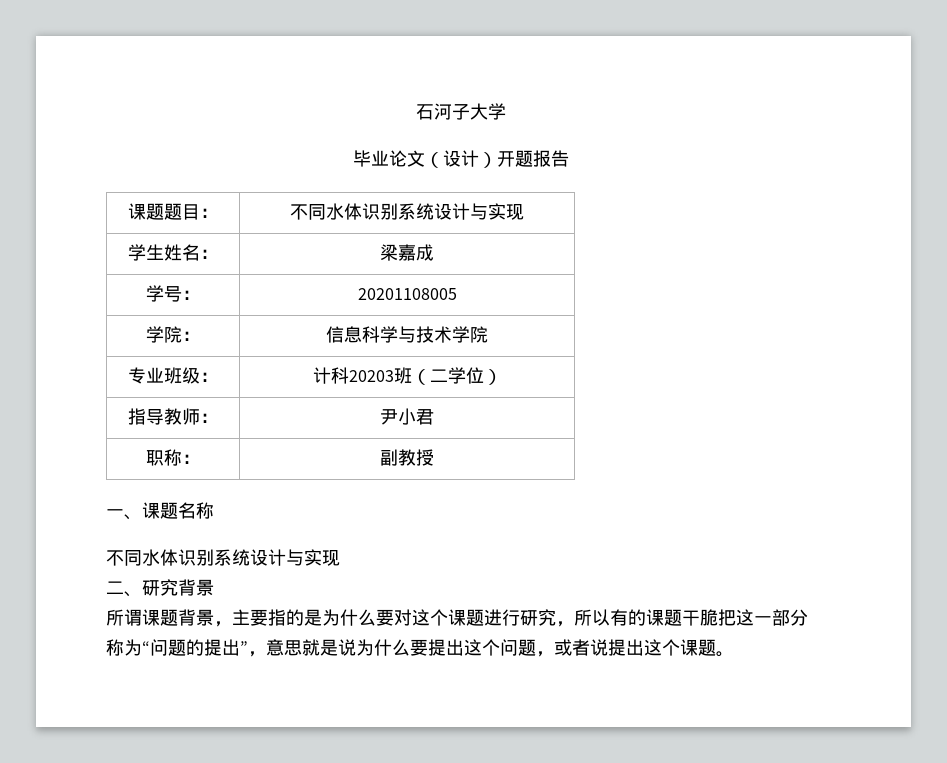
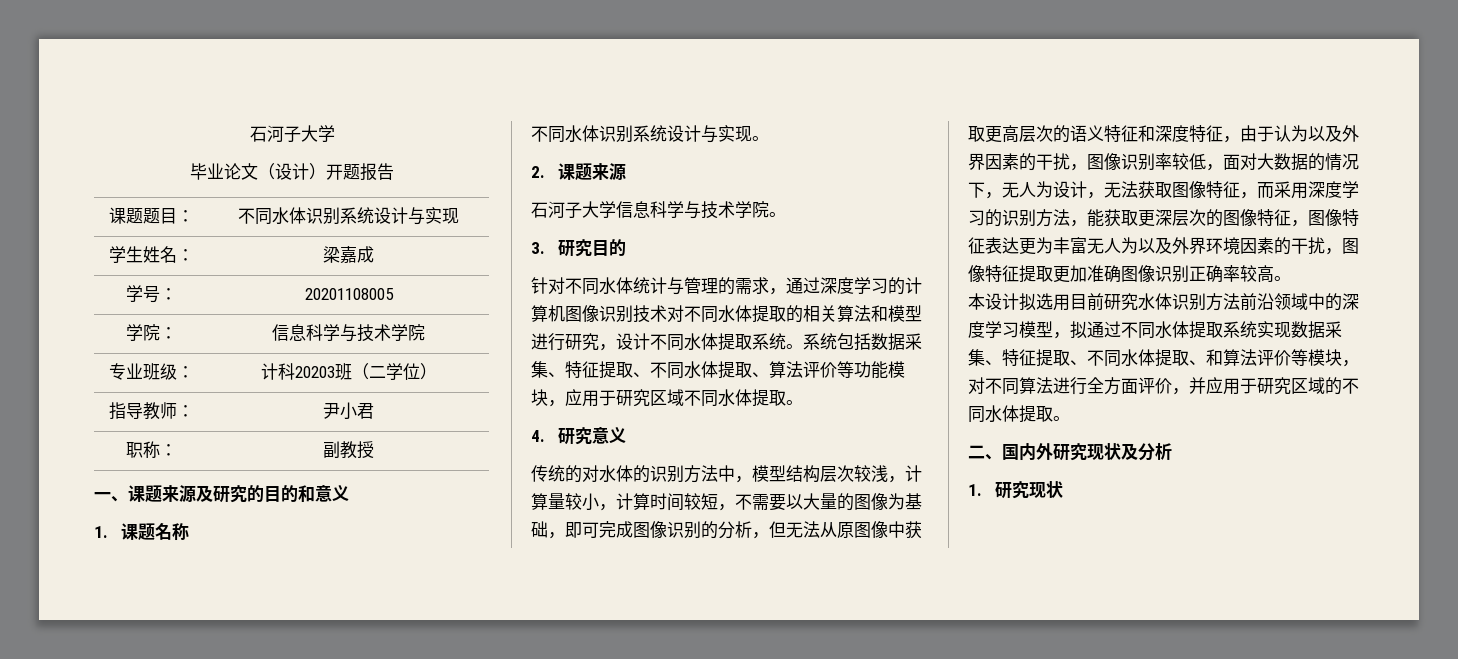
- 一、课题名称
- 不同水体识别系统设计与实现
- 二、研究背景
- 所谓课题背景，主要指的是为什么要对这个课题进行研究，所以有的课题干脆把这一部分称为“问题的提出”，意思就是说为什么要提出这个问题，或者说提出这个课题。
+ 一、课题来源及研究的目的和意义
+ 1.课题名称
+ 不同水体识别系统设计与实现。
+ 2.课题来源
+ 石河子大学信息科学与技术学院。
+ 3.研究目的
+ 针对不同水体统计与管理的需求，通过深度学习的计算机图像识别技术对不同水体提取的相关算法和模型进行研究，设计不同水体提取系统。系统包括数据采集、特征提取、不同水体提取、算法评价等功能模块，应用于研究区域不同水体提取。
+ 4.研究意义
+ 传统的对水体的识别方法中，模型结构层次较浅，计算量较小，计算时间较短，不需要以大量的图像为基础，即可完成图像识别的分析，但无法从原图像中获取更高层次的语义特征和深度特征，由于认为以及外界因素的干扰，图像识别率较低，面对大数据的情况下，无人为设计，无法获取图像特征，而采用深度学习的识别方法，能获取更深层次的图像特征，图像特征表达更为丰富无人为以及外界环境因素的干扰，图像特征提取更加准确图像识别正确率较高。
+ 本设计拟选用目前研究水体识别方法前沿领域中的深度学习模型，拟通过不同水体提取系统实现数据采集、特征提取、不同水体提取、和算法评价等模块，对不同算法进行全方面评价，并应用于研究区域的不同水体提取。
+ 二、国内外研究现状及分析
+ 1.研究现状

